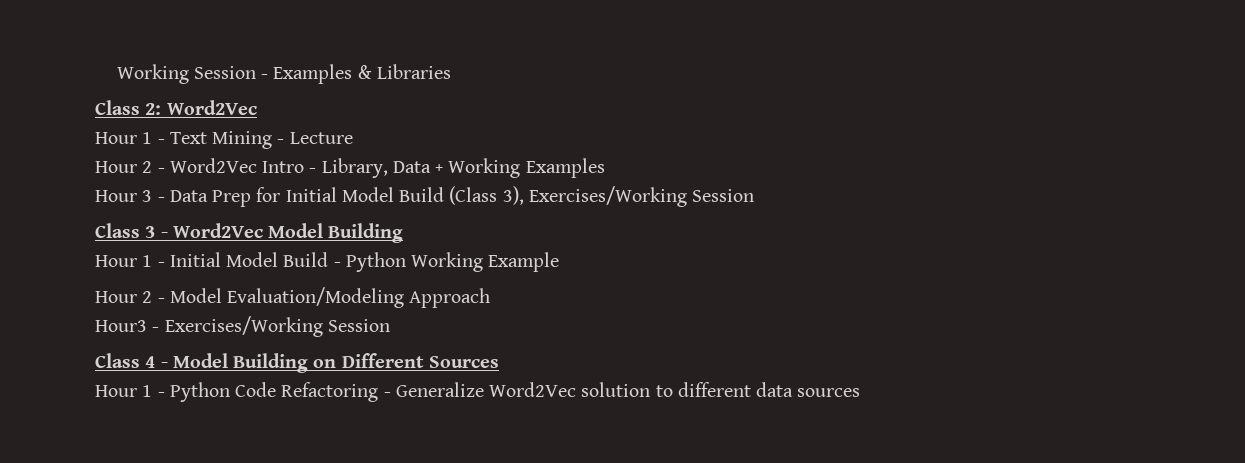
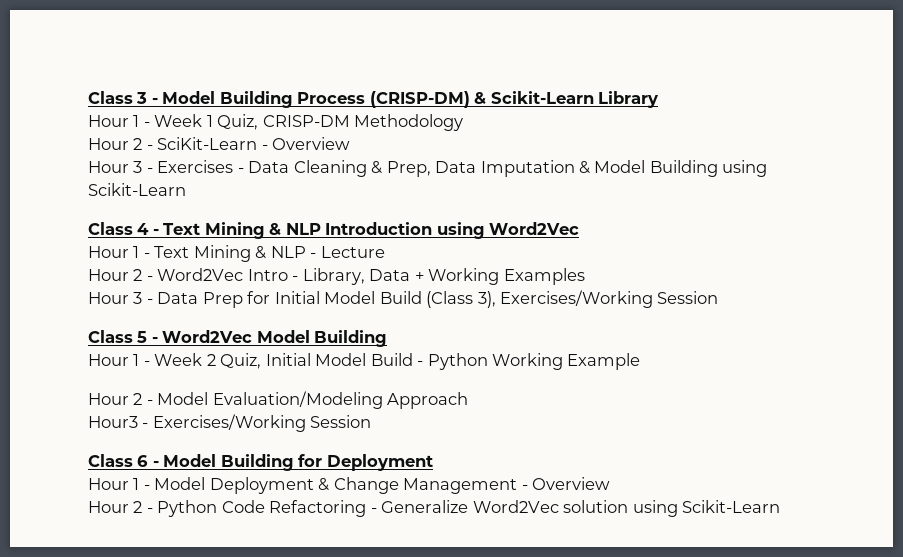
- Working Session - Examples & Libraries
- Class 2: Word2Vec
+ Class 3 - Model Building Process (CRISP-DM) & Scikit-Learn Library
+ Hour 1 - Week 1 Quiz, CRISP-DM Methodology
+ Hour 2 - SciKit-Learn - Overview
+ Hour 3 - Exercises - Data Cleaning & Prep, Data Imputation & Model Building using Scikit-Learn
+ Class 4 - Text Mining & NLP Introduction using Word2Vec
- Hour 1 - Text Mining - Lecture
+ Hour 1 - Text Mining & NLP - Lecture
- Class 3 - Word2Vec Model Building
+ Class 5 - Word2Vec Model Building
- Hour 1 - Initial Model Build - Python Working Example
+ Hour 1 - Week 2 Quiz, Initial Model Build - Python Working Example
- Class 4 - Model Building on Different Sources
- Hour 1 - Python Code Refactoring - Generalize Word2Vec solution to different data sources
+ Class 6 - Model Building for Deployment
+ Hour 1 - Model Deployment & Change Management - Overview
+ Hour 2 - Python Code Refactoring - Generalize Word2Vec solution using Scikit-Learn

